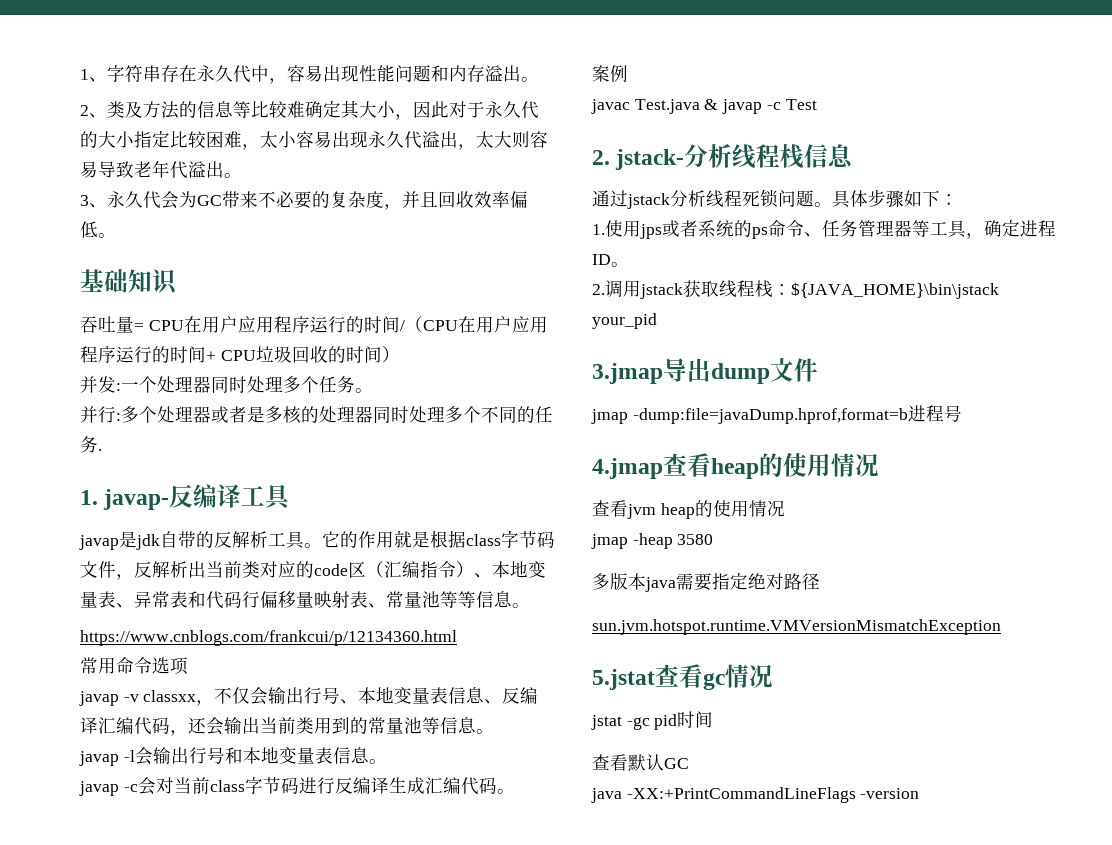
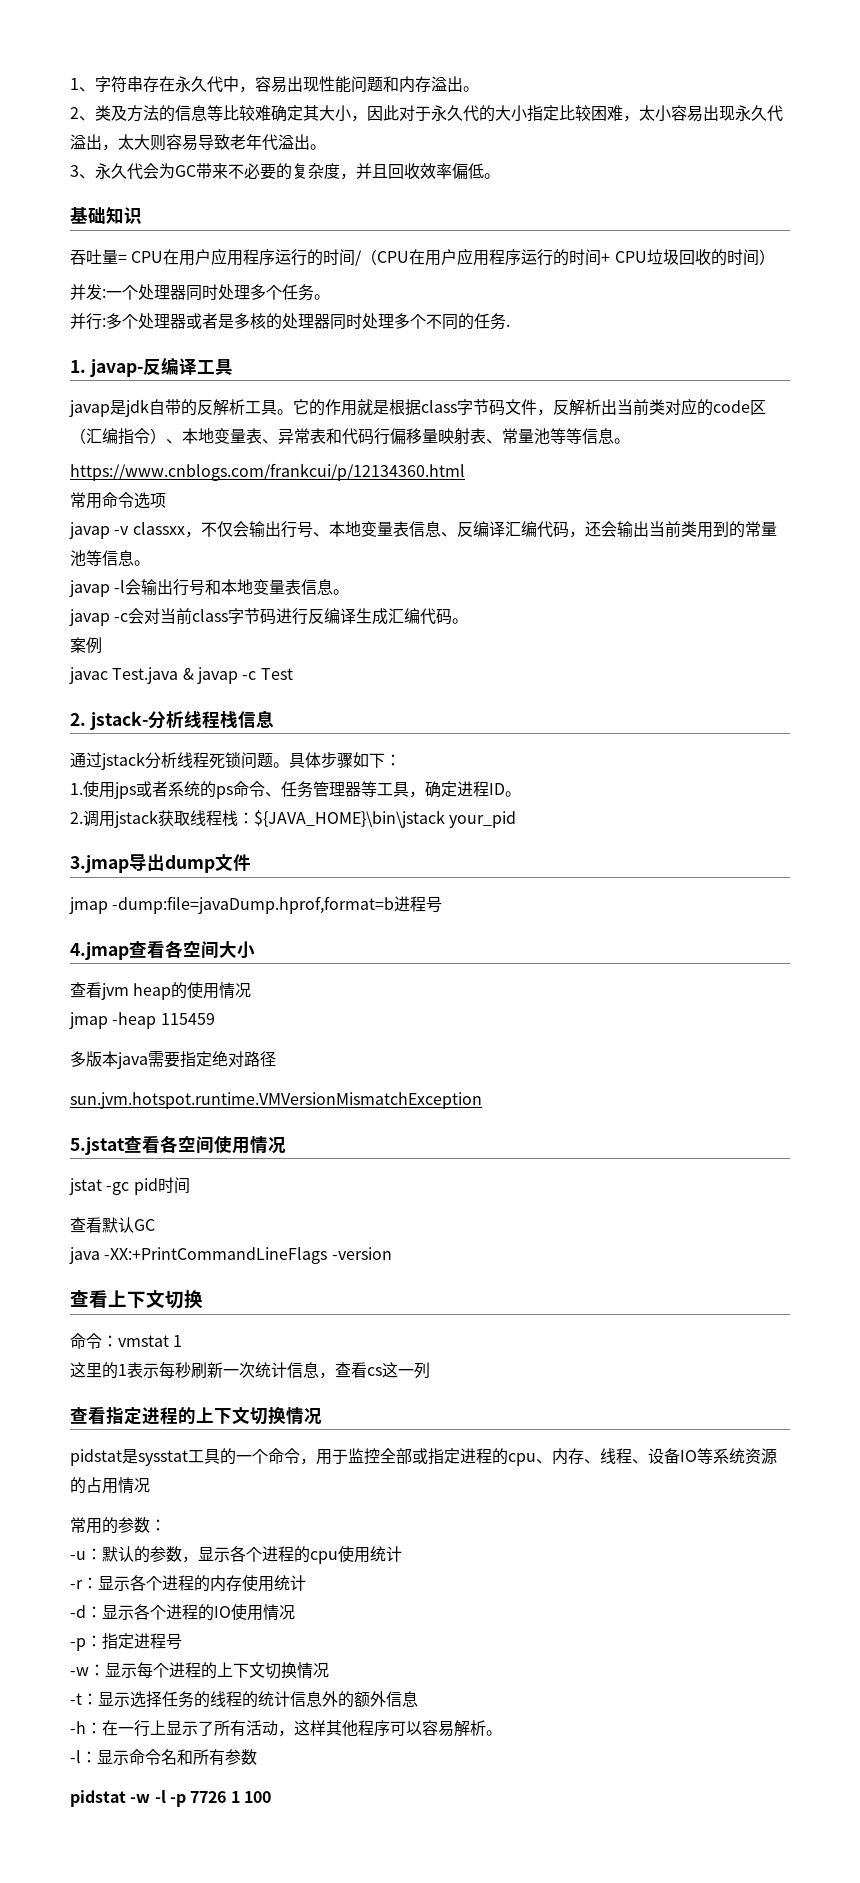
- 4.jmap查看heap的使用情况
+ 4.jmap查看各空间大小
- jmap -heap 3580
+ jmap -heap 115459
- 5.jstat查看gc情况
+ 5.jstat查看各空间使用情况
+ 查看上下文切换
+ 命令：vmstat 1
+ 这里的1表示每秒刷新一次统计信息，查看cs这一列
+ 查看指定进程的上下文切换情况
+ pidstat是sysstat工具的一个命令，用于监控全部或指定进程的cpu、内存、线程、设备IO等系统资源的占用情况
+ 常用的参数：
+ -u：默认的参数，显示各个进程的cpu使用统计
+ -r：显示各个进程的内存使用统计
+ -d：显示各个进程的IO使用情况
+ -p：指定进程号
+ -w：显示每个进程的上下文切换情况
+ -t：显示选择任务的线程的统计信息外的额外信息
+ -h：在一行上显示了所有活动，这样其他程序可以容易解析。
+ -l：显示命令名和所有参数
+ pidstat -w -l -p 7726 1 100

